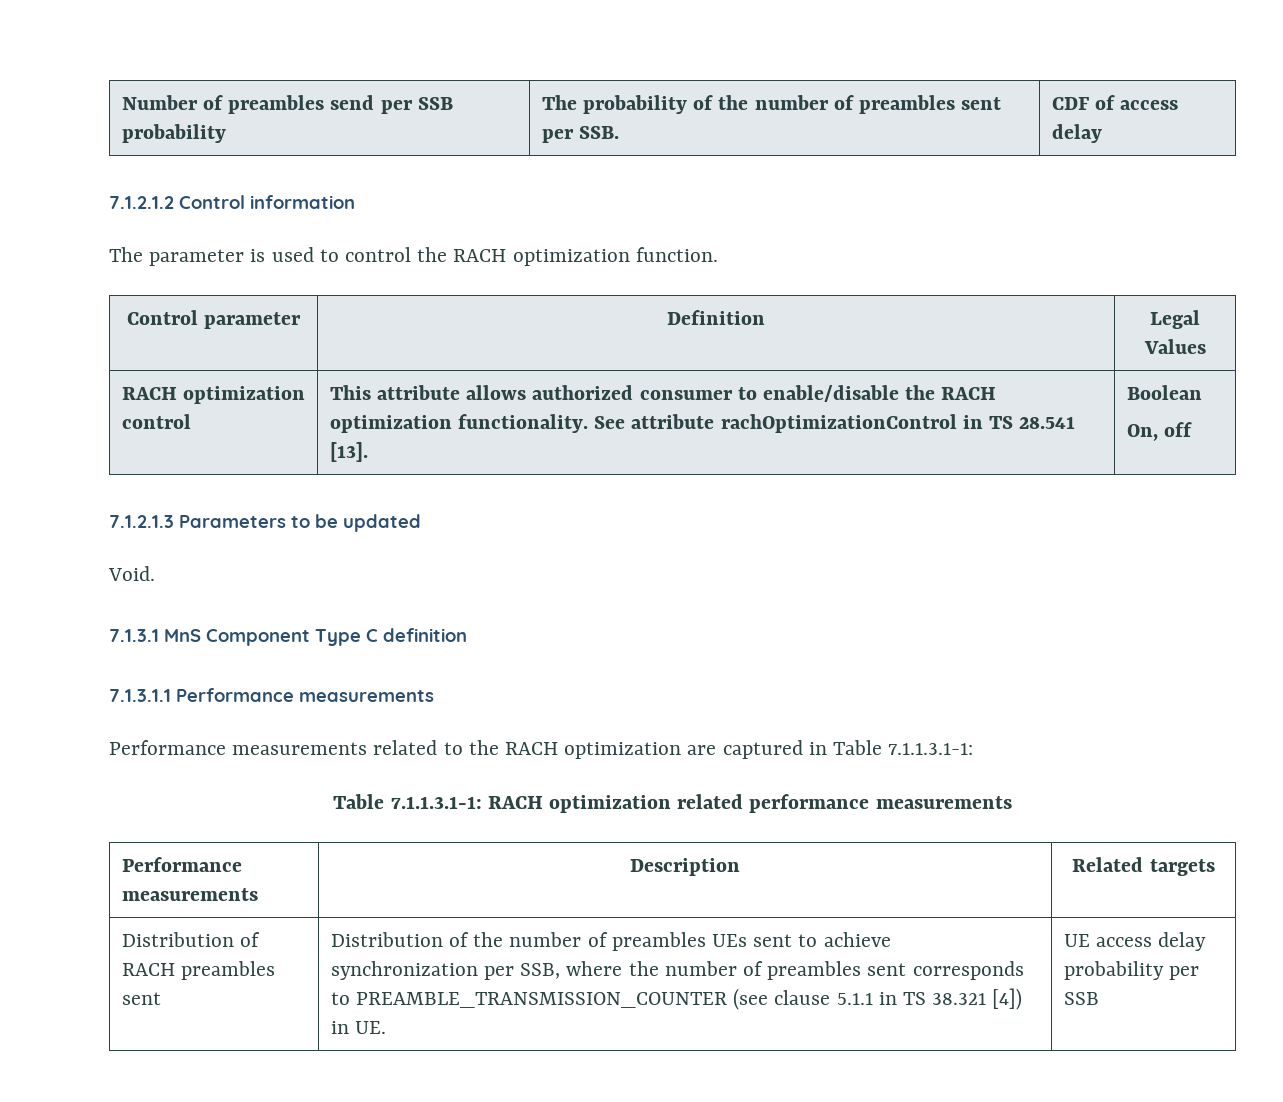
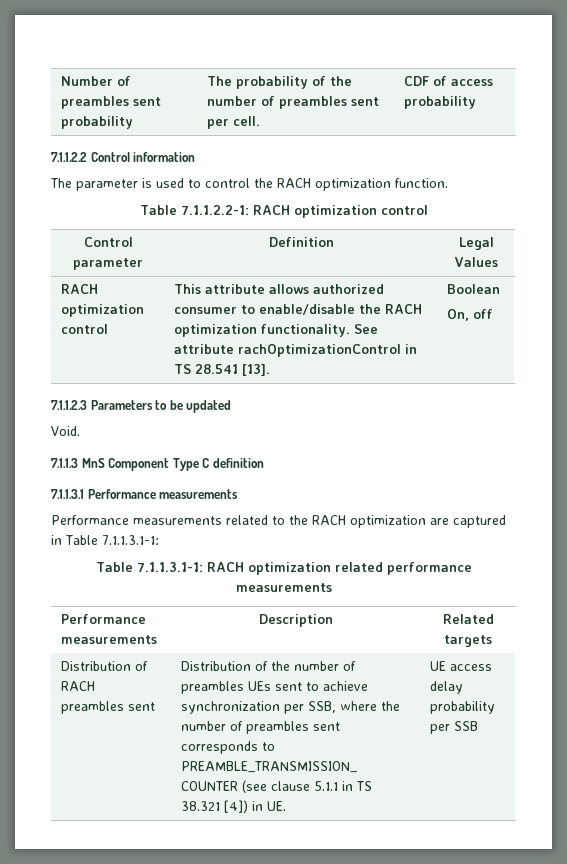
- Number of preambles send per SSB probability | The probability of the number of preambles sent per SSB. | CDF of access delay
- 7.1.2.1.2 Control information
+ Number of preambles sent probability | The probability of the number of preambles sent per cell. | CDF of access probability
+ 7.1.1.2.2 Control information
+ Table 7.1.1.2.2-1: RACH optimization control
- 7.1.2.1.3 Parameters to be updated
+ 7.1.1.2.3 Parameters to be updated
- 7.1.3.1 MnS Component Type C definition
+ 7.1.1.3 MnS Component Type C definition
- 7.1.3.1.1 Performance measurements
+ 7.1.1.3.1 Performance measurements

